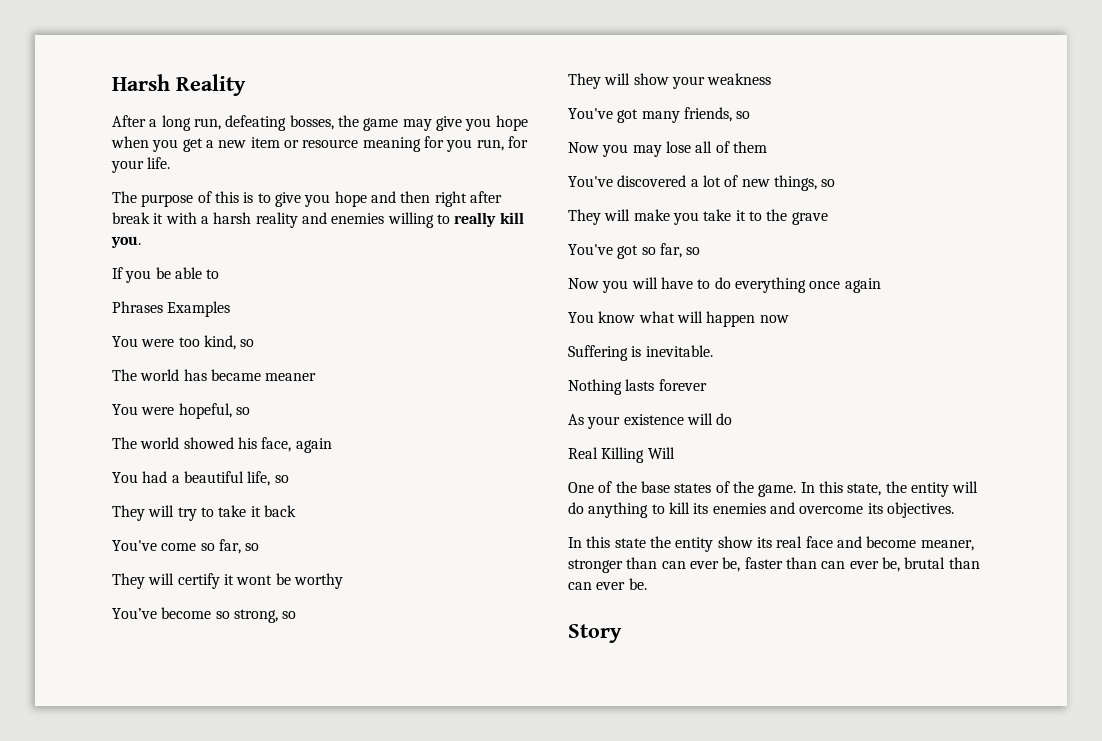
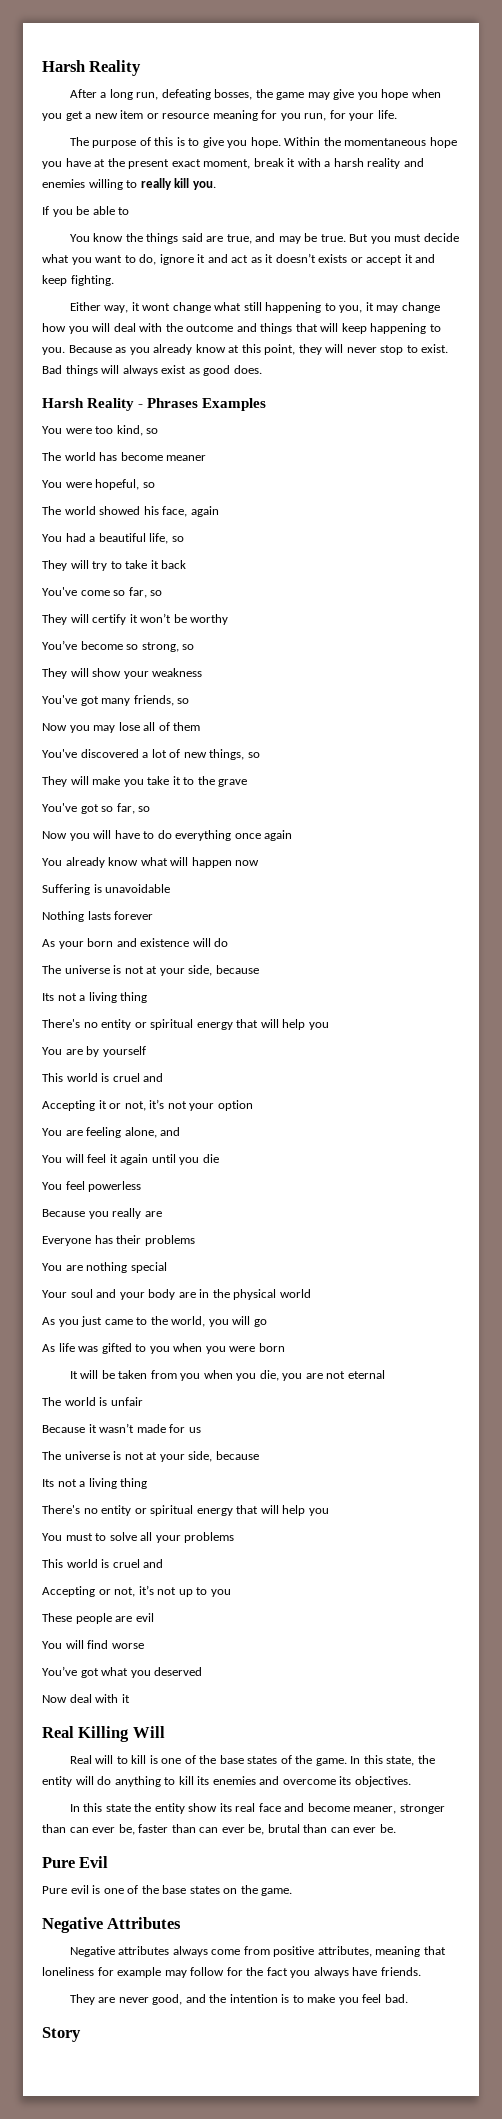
- The purpose of this is to give you hope and then right after break it with a harsh reality and enemies willing to really kill you.
+ The purpose of this is to give you hope. Within the momentaneous hope you have at the present exact moment, break it with a harsh reality and enemies willing to really kill you.
- Phrases Examples
+ You know the things said are true, and may be true. But you must decide what you want to do, ignore it and act as it doesn’t exists or accept it and keep fighting.
+ Either way, it wont change what still happening to you, it may change how you will deal with the outcome and things that will keep happening to you. Because as you already know at this point, they will never stop to exist. Bad things will always exist as good does.
+ Harsh Reality - Phrases Examples
- The world has became meaner
+ The world has become meaner
- They will certify it wont be worthy
+ They will certify it won’t be worthy
- You know what will happen now
+ You already know what will happen now
- Suffering is inevitable.
+ Suffering is unavoidable
- As your existence will do
+ As your born and existence will do
+ The universe is not at your side, because
+ Its not a living thing
+ There's no entity or spiritual energy that will help you
+ You are by yourself
+ This world is cruel and
+ Accepting it or not, it’s not your option
+ You are feeling alone, and
+ You will feel it again until you die
+ You feel powerless
+ Because you really are
+ Everyone has their problems
+ You are nothing special
+ Your soul and your body are in the physical world
+ As you just came to the world, you will go
+ As life was gifted to you when you were born
+ It will be taken from you when you die, you are not eternal
+ The world is unfair
+ Because it wasn’t made for us
+ The universe is not at your side, because
+ Its not a living thing
+ There's no entity or spiritual energy that will help you
+ You must to solve all your problems
+ This world is cruel and
+ Accepting or not, it’s not up to you
+ These people are evil
+ You will find worse
+ You’ve got what you deserved
+ Now deal with it
  Real Killing Will
- One of the base states of the game.
+ Real will to kill is one of the base states of the game.
+ Pure Evil
+ Pure evil is one of the base states on the game.
+ Negative Attributes
+ Negative attributes always come from positive attributes, meaning that loneliness for example may follow for the fact you always have friends.
+ They are never good, and the intention is to make you feel bad.

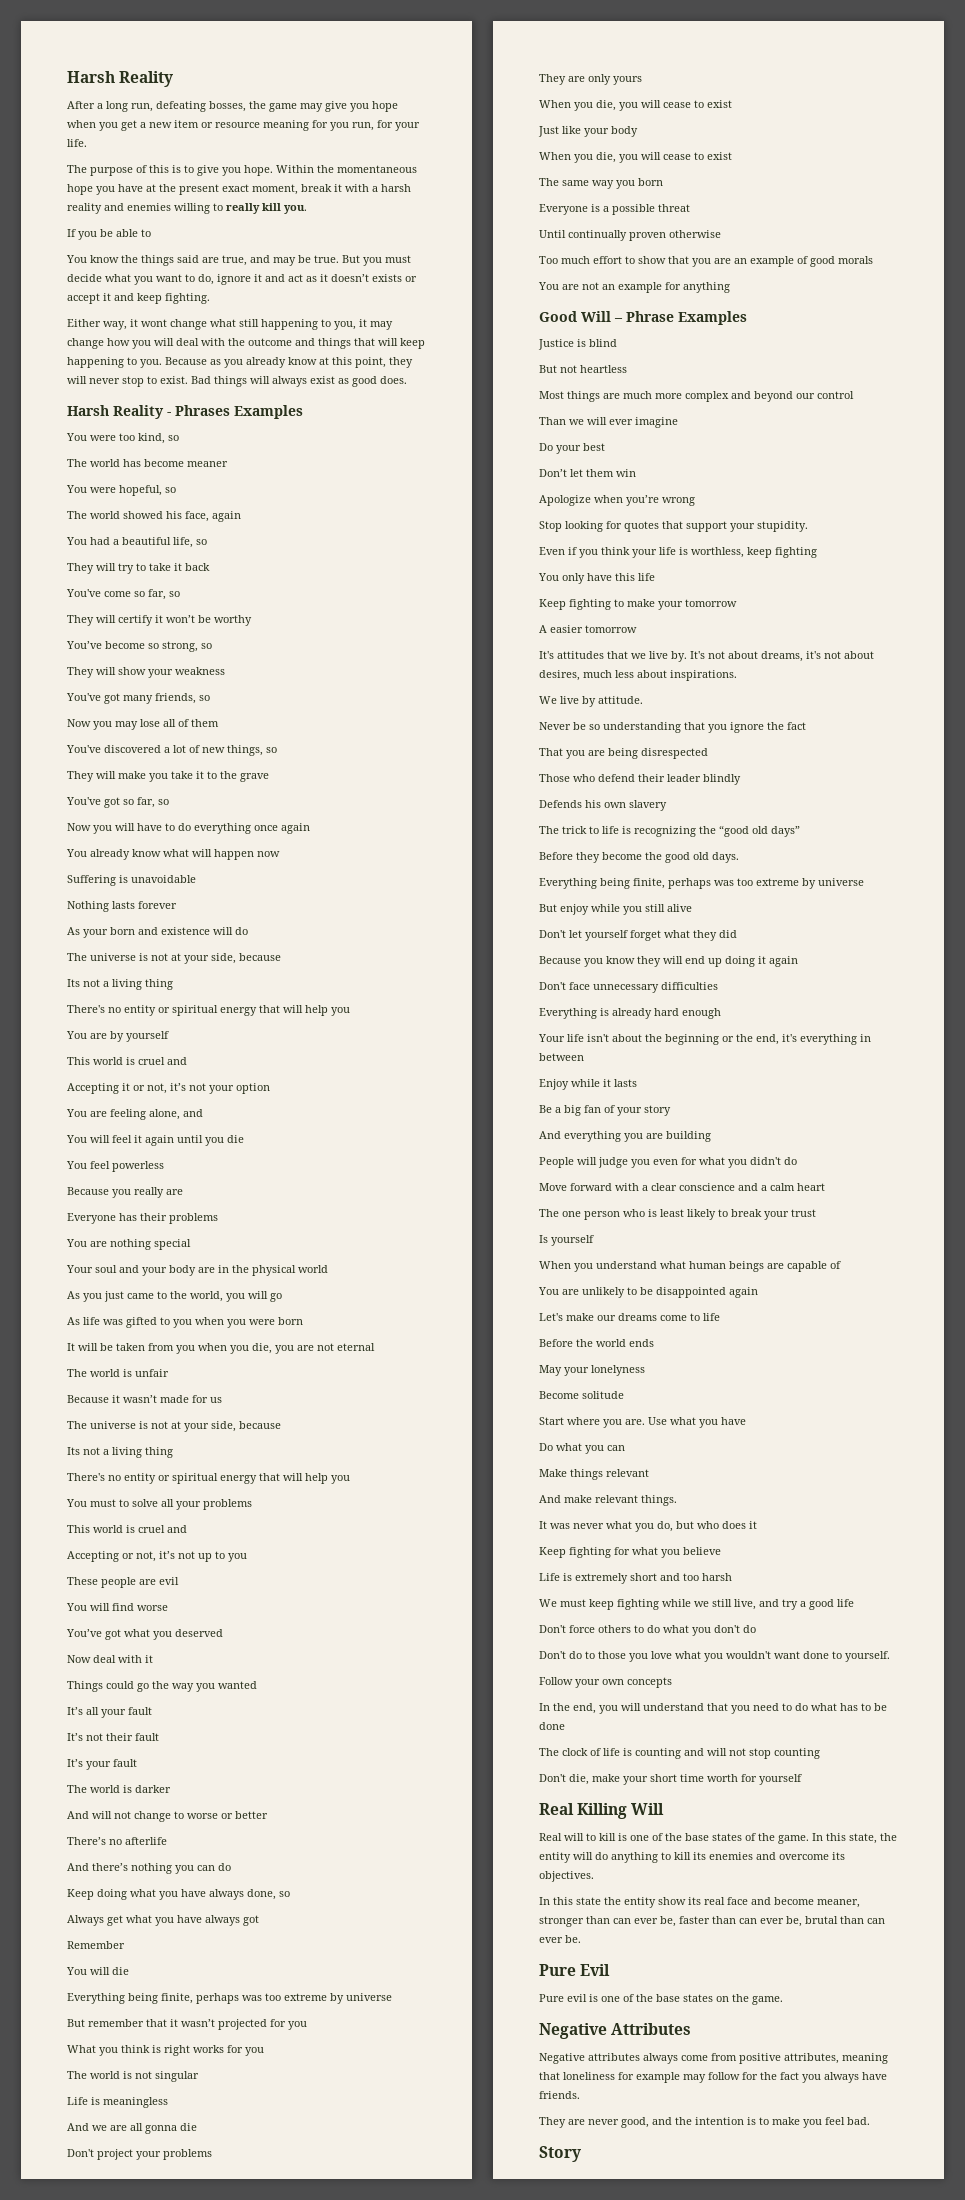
+ Things could go the way you wanted
+ It’s all your fault
+ It’s not their fault
+ It’s your fault
+ The world is darker
+ And will not change to worse or better
+ There’s no afterlife
+ And there’s nothing you can do
+ Keep doing what you have always done, so
+ Always get what you have always got
+ Remember
+ You will die
+ Everything being finite, perhaps was too extreme by universe
+ But remember that it wasn’t projected for you
+ What you think is right works for you
+ The world is not singular
+ Life is meaningless
+ And we are all gonna die
+ Don't project your problems
+ They are only yours
+ When you die, you will cease to exist
+ Just like your body
+ When you die, you will cease to exist
+ The same way you born
+ Everyone is a possible threat
+ Until continually proven otherwise
+ Too much effort to show that you are an example of good morals
+ You are not an example for anything
+ Good Will – Phrase Examples
+ Justice is blind
+ But not heartless
+ Most things are much more complex and beyond our control
+ Than we will ever imagine
+ Do your best
+ Don’t let them win
+ Apologize when you’re wrong
+ Stop looking for quotes that support your stupidity.
+ Even if you think your life is worthless, keep fighting
+ You only have this life
+ Keep fighting to make your tomorrow
+ A easier tomorrow
+ It's attitudes that we live by. It's not about dreams, it's not about desires, much less about inspirations.
+ We live by attitude.
+ Never be so understanding that you ignore the fact
+ That you are being disrespected
+ Those who defend their leader blindly
+ Defends his own slavery
+ The trick to life is recognizing the “good old days”
+ Before they become the good old days.
+ Everything being finite, perhaps was too extreme by universe
+ But enjoy while you still alive
+ Don't let yourself forget what they did
+ Because you know they will end up doing it again
+ Don't face unnecessary difficulties
+ Everything is already hard enough
+ Your life isn't about the beginning or the end, it's everything in between
+ Enjoy while it lasts
+ Be a big fan of your story
+ And everything you are building
+ People will judge you even for what you didn't do
+ Move forward with a clear conscience and a calm heart
+ The one person who is least likely to break your trust
+ Is yourself
+ When you understand what human beings are capable of
+ You are unlikely to be disappointed again
+ Let's make our dreams come to life
+ Before the world ends
+ May your lonelyness
+ Become solitude
+ Start where you are. Use what you have
+ Do what you can
+ Make things relevant
+ And make relevant things.
+ It was never what you do, but who does it
+ Keep fighting for what you believe
+ Life is extremely short and too harsh
+ We must keep fighting while we still live, and try a good life
+ Don't force others to do what you don't do
+ Don't do to those you love what you wouldn't want done to yourself.
+ Follow your own concepts
+ In the end, you will understand that you need to do what has to be done
+ The clock of life is counting and will not stop counting
+ Don't die, make your short time worth for yourself

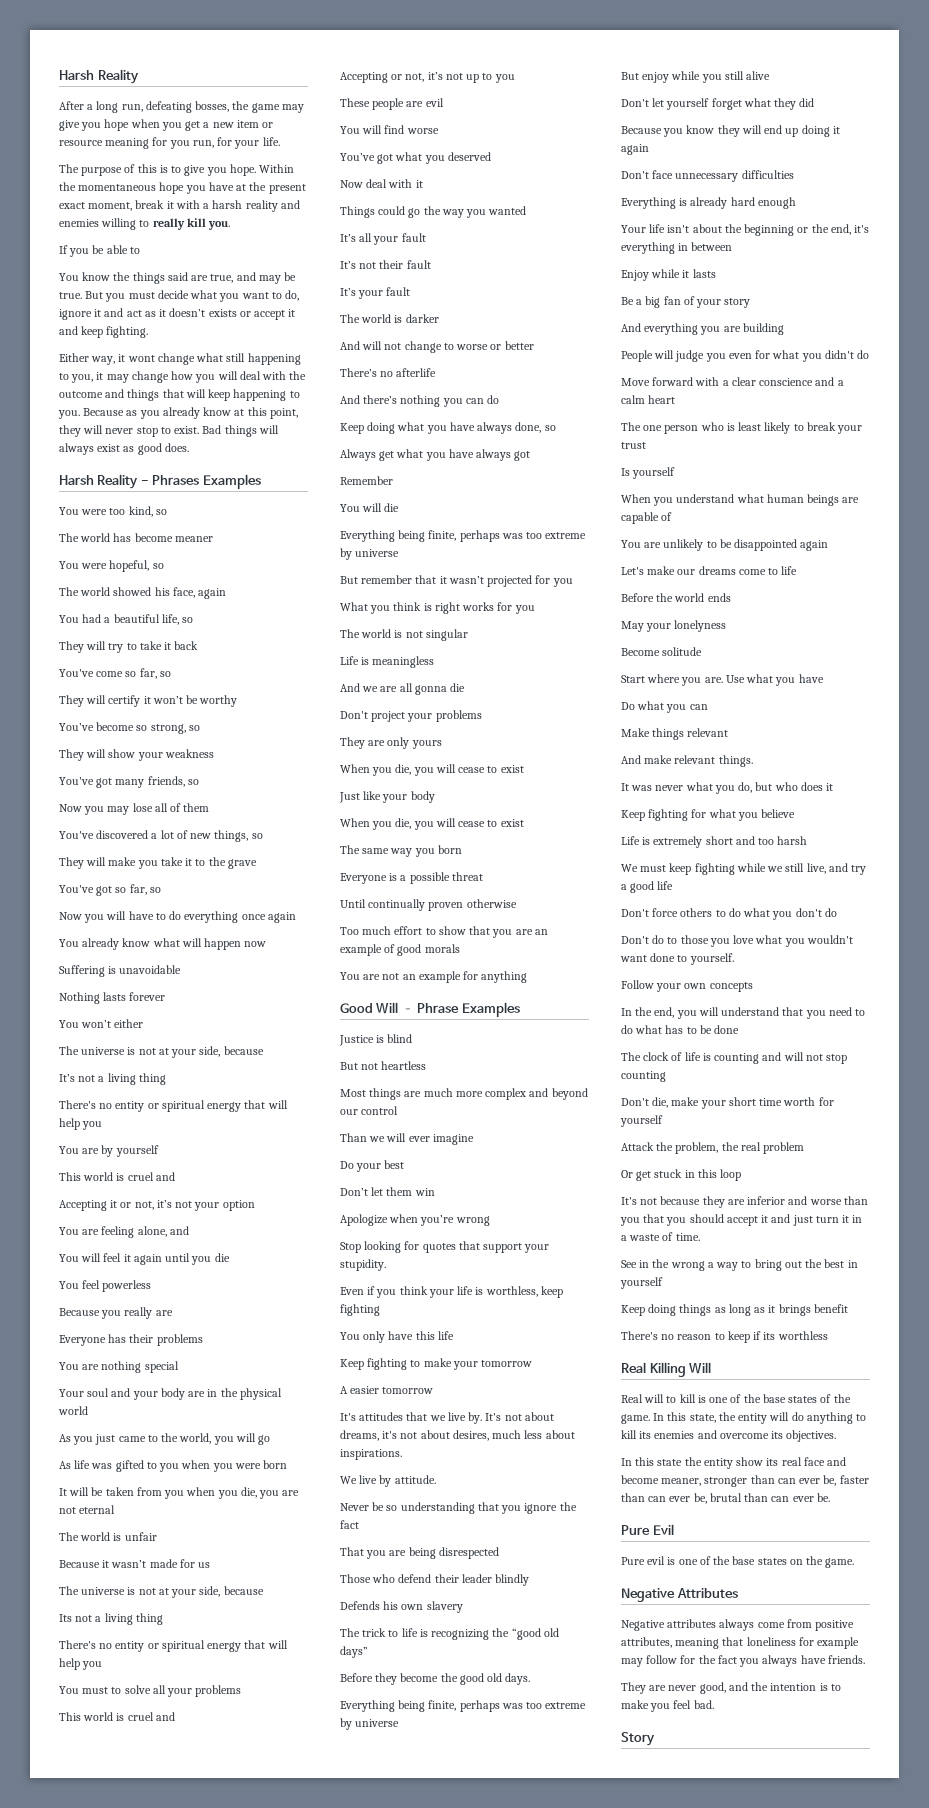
- As your born and existence will do
+ You won’t either
  The universe is not at your side, because
- Its not a living thing
+ It’s not a living thing
+ Attack the problem, the real problem
+ Or get stuck in this loop
+ It's not because they are inferior and worse than you that you should accept it and just turn it in a waste of time.
+ See in the wrong a way to bring out the best in yourself
+ Keep doing things as long as it brings benefit
+ There's no reason to keep if its worthless

